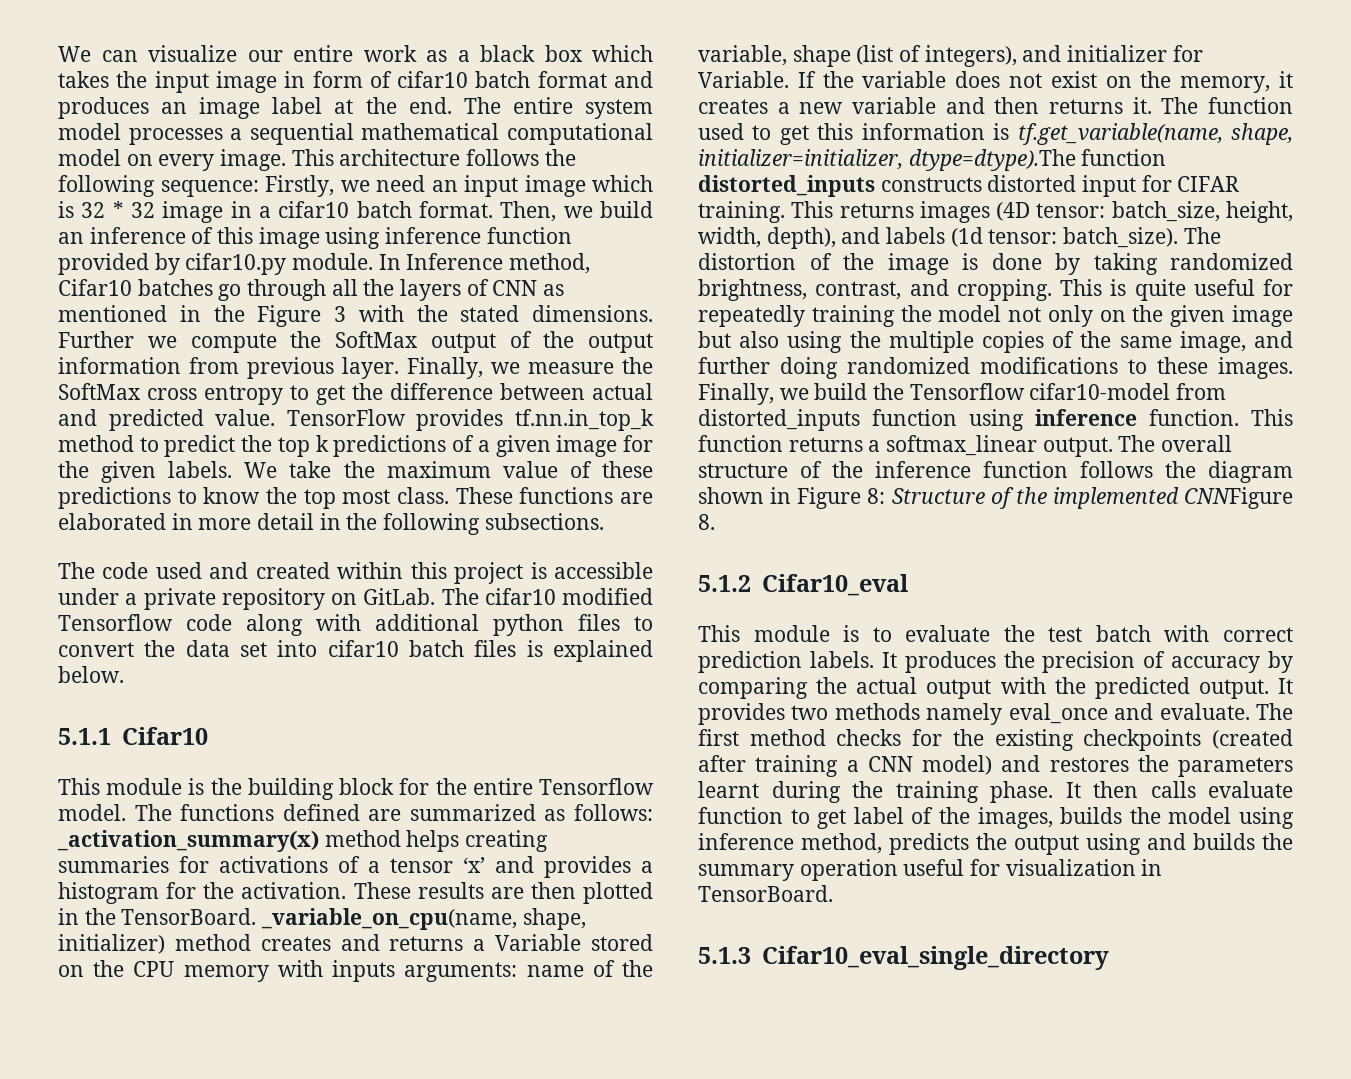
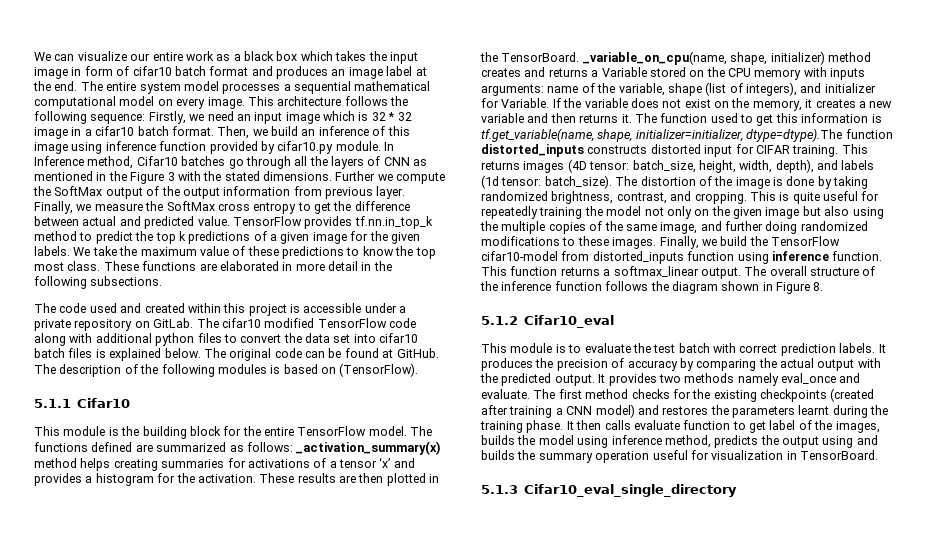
- The cifar10 modified Tensorflow code along with additional python files to convert the data set into cifar10 batch files is explained below.
+ The cifar10 modified TensorFlow code along with additional python files to convert the data set into cifar10 batch files is explained below. The original code can be found at GitHub. The description of the following modules is based on (TensorFlow).
- This module is the building block for the entire Tensorflow model.
+ This module is the building block for the entire TensorFlow model.
- Finally, we build the Tensorflow cifar10-model from distorted_inputs function using inference function.
+ Finally, we build the TensorFlow cifar10-model from distorted_inputs function using inference function.
- The overall structure of the inference function follows the diagram shown in Figure 8: Structure of the implemented CNNFigure 8.
+ The overall structure of the inference function follows the diagram shown in Figure 8.

